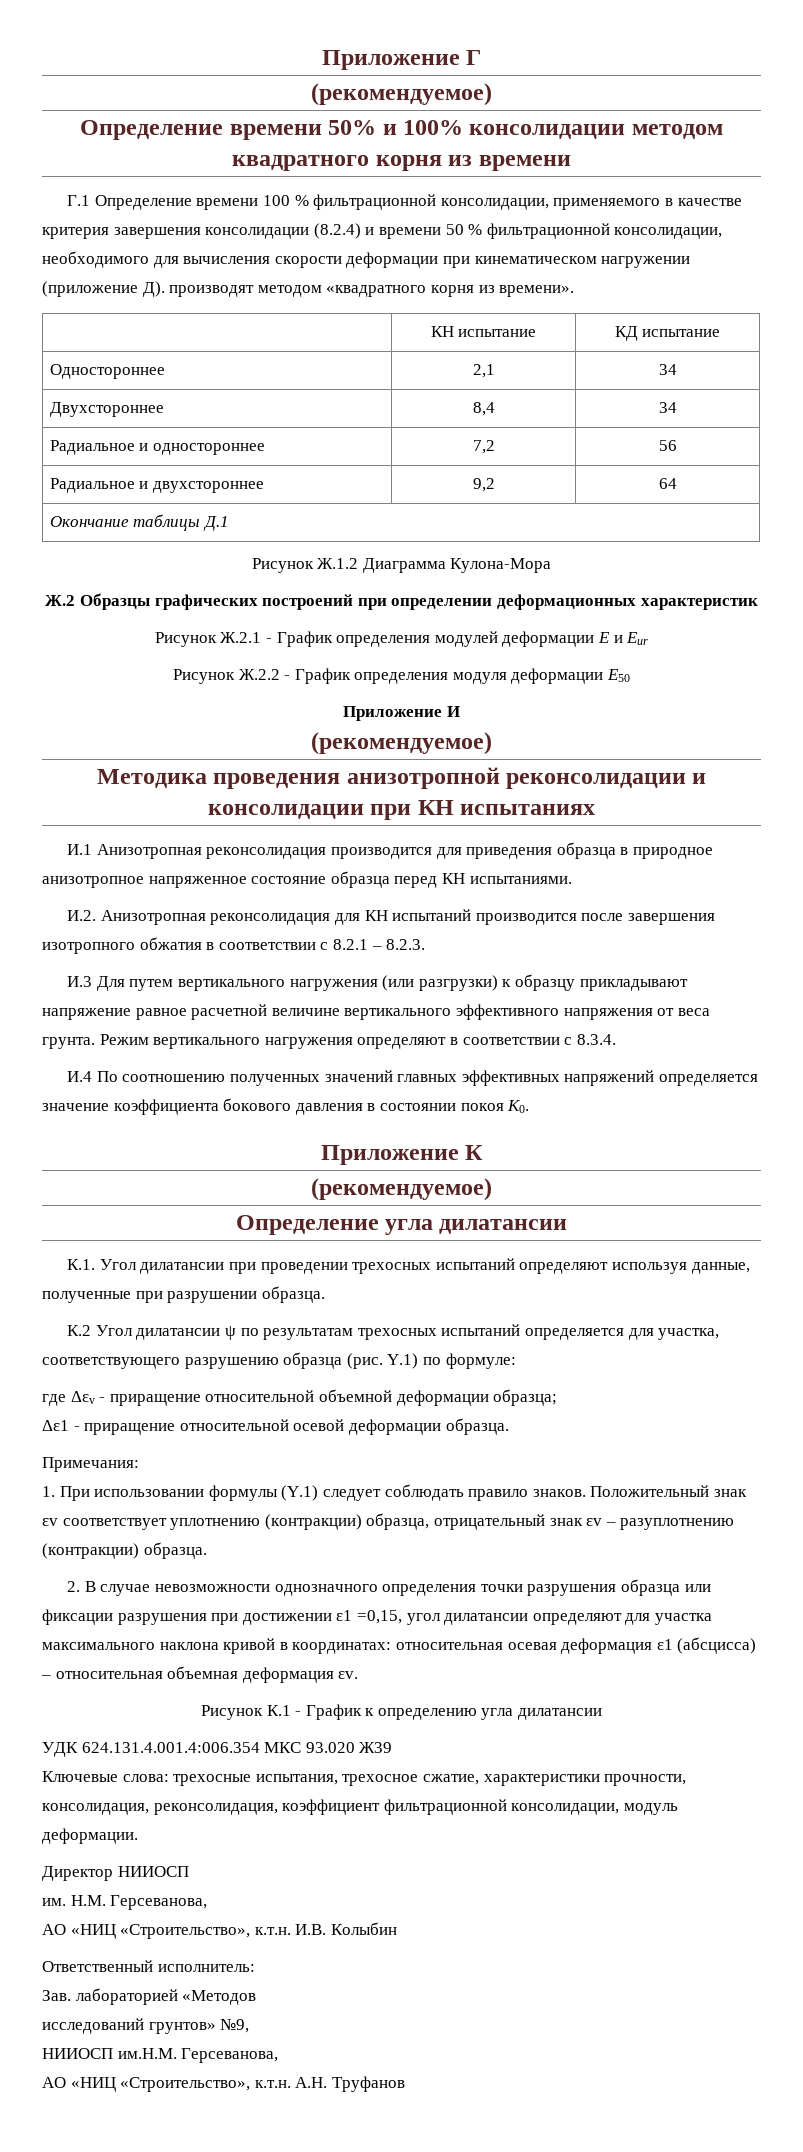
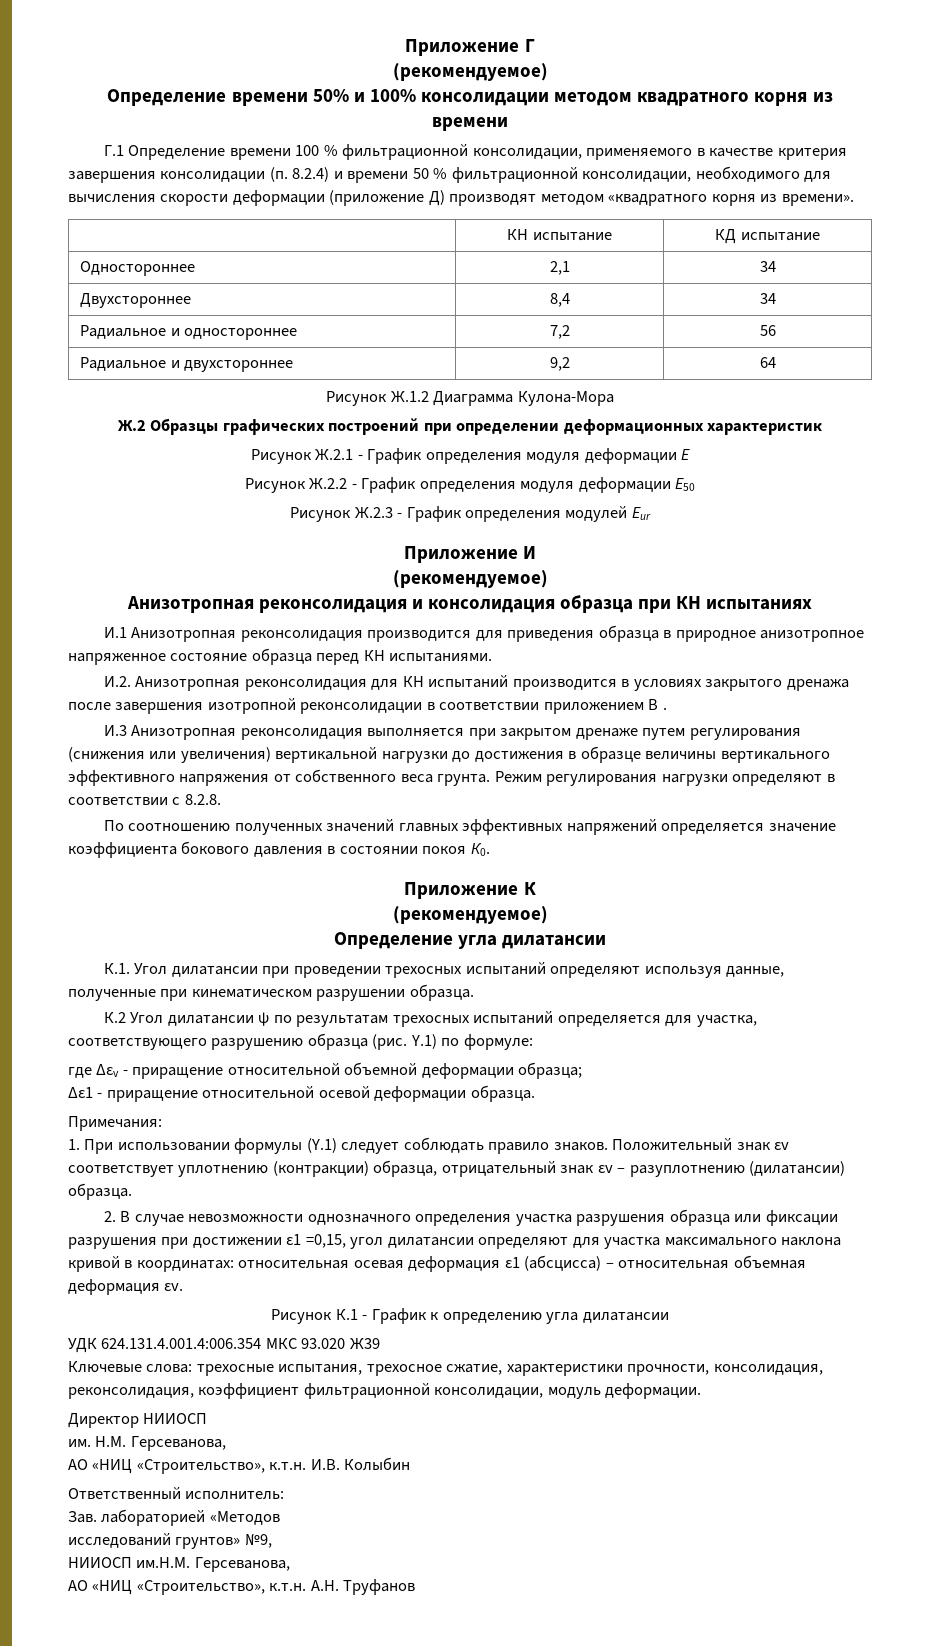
- Г.1 Определение времени 100 % фильтрационной консолидации, применяемого в качестве критерия завершения консолидации (8.2.4) и времени 50 % фильтрационной консолидации, необходимого для вычисления скорости деформации при кинематическом нагружении (приложение Д). производят методом «квадратного корня из времени».
+ Г.1 Определение времени 100 % фильтрационной консолидации, применяемого в качестве критерия завершения консолидации (п. 8.2.4) и времени 50 % фильтрационной консолидации, необходимого для вычисления скорости деформации (приложение Д) производят методом «квадратного корня из времени».
- Окончание таблицы Д.1
- Рисунок Ж.2.1 - График определения модулей деформации Е и Eur
+ Рисунок Ж.2.1 - График определения модуля деформации Е
+ Рисунок Ж.2.3 - График определения модулей Eur
  Приложение И
  (рекомендуемое)
- Методика проведения анизотропной реконсолидации и консолидации при КН испытаниях
+ Анизотропная реконсолидация и консолидация образца при КН испытаниях
- И.2. Анизотропная реконсолидация для КН испытаний производится после завершения изотропного обжатия в соответствии с 8.2.1 – 8.2.3.
- И.3 Для путем вертикального нагружения (или разгрузки) к образцу прикладывают напряжение равное расчетной величине вертикального эффективного напряжения от веса грунта.
+ И.2. Анизотропная реконсолидация для КН испытаний производится в условиях закрытого дренажа после завершения изотропной реконсолидации в соответствии приложением В .
+ И.3 Анизотропная реконсолидация выполняется при закрытом дренаже путем регулирования (снижения или увеличения) вертикальной нагрузки до достижения в образце величины вертикального эффективного напряжения от собственного веса грунта.
- Режим вертикального нагружения определяют в соответствии с 8.3.4.
- И.4 По соотношению полученных значений главных эффективных напряжений определяется значение коэффициента бокового давления в состоянии покоя К0.
+ Режим регулирования нагрузки определяют в соответствии с 8.2.8.
+ По соотношению полученных значений главных эффективных напряжений определяется значение коэффициента бокового давления в состоянии покоя К0.
- К.1. Угол дилатансии при проведении трехосных испытаний определяют используя данные, полученные при разрушении образца.
+ К.1. Угол дилатансии при проведении трехосных испытаний определяют используя данные, полученные при кинематическом разрушении образца.
- Положительный знак εv соответствует уплотнению (контракции) образца, отрицательный знак εv – разуплотнению (контракции) образца.
+ Положительный знак εv соответствует уплотнению (контракции) образца, отрицательный знак εv – разуплотнению (дилатансии) образца.
- 2. В случае невозможности однозначного определения точки разрушения образца или фиксации разрушения при достижении ε1 =0,15, угол дилатансии определяют для участка максимального наклона кривой в координатах: относительная осевая деформация ε1 (абсцисса) – относительная объемная деформация εv.
+ 2. В случае невозможности однозначного определения участка разрушения образца или фиксации разрушения при достижении ε1 =0,15, угол дилатансии определяют для участка максимального наклона кривой в координатах: относительная осевая деформация ε1 (абсцисса) – относительная объемная деформация εv.

